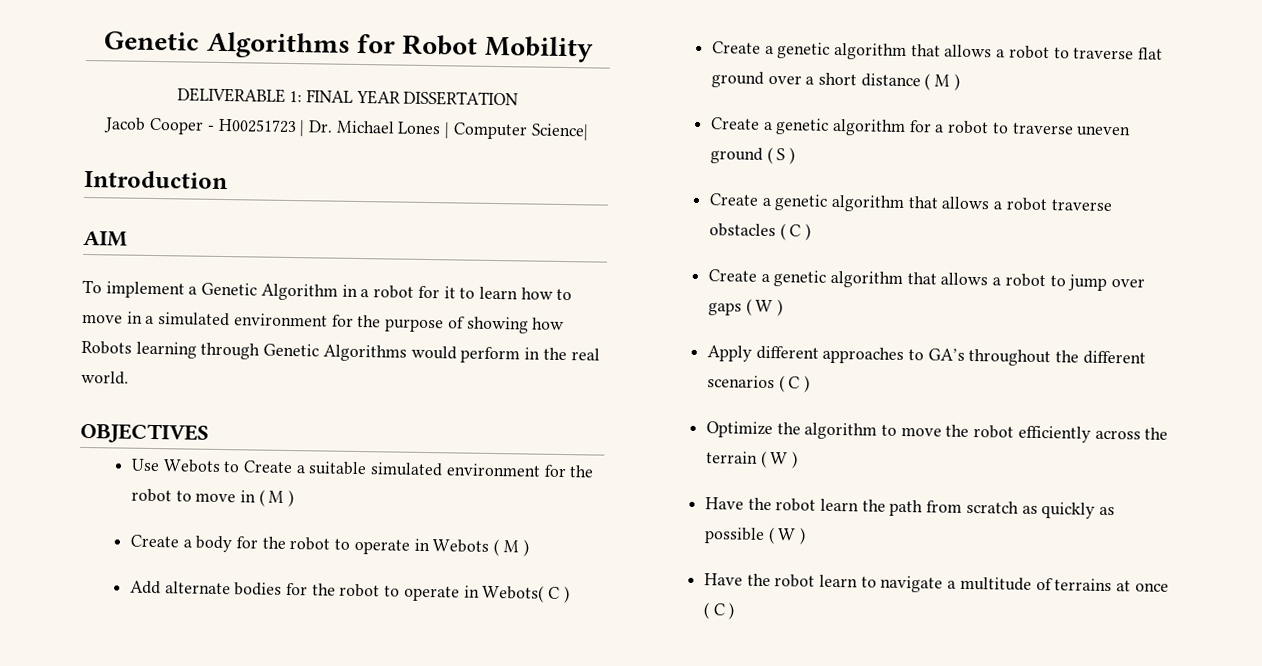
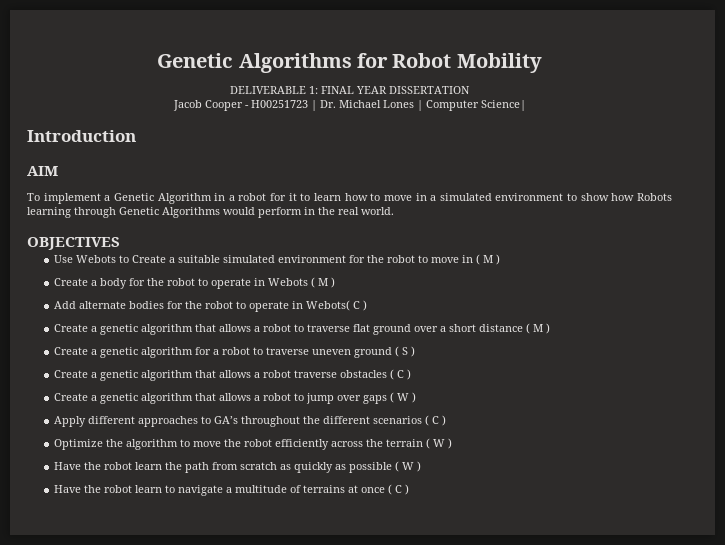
- To implement a Genetic Algorithm in a robot for it to learn how to move in a simulated environment for the purpose of showing how Robots learning through Genetic Algorithms would perform in the real world.
+ To implement a Genetic Algorithm in a robot for it to learn how to move in a simulated environment to show how Robots learning through Genetic Algorithms would perform in the real world.

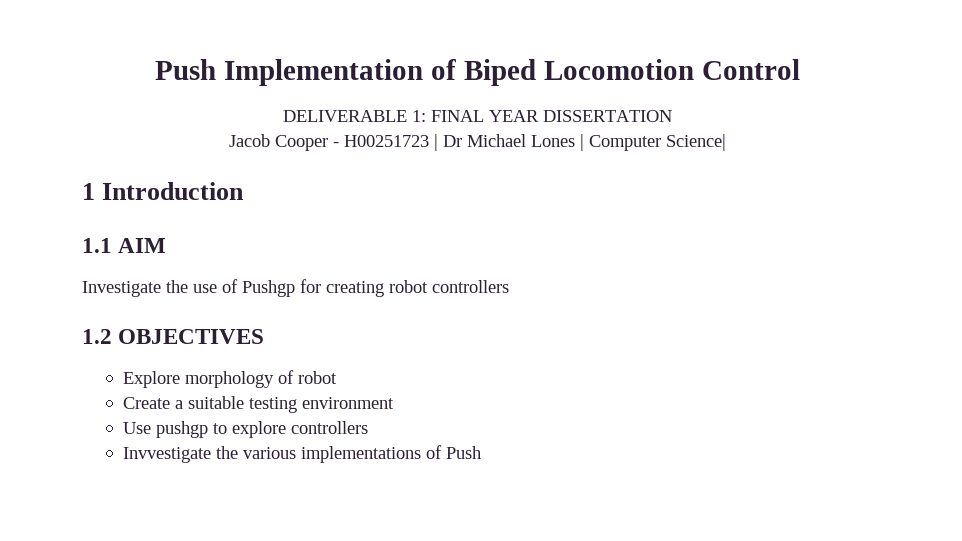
- Genetic Algorithms for Robot Mobility
+ Push Implementation of Biped Locomotion Control
- Jacob Cooper - H00251723 | Dr. Michael Lones | Computer Science|
+ Jacob Cooper - H00251723 | Dr Michael Lones | Computer Science|
- Introduction
+ 1 Introduction
- AIM
+ 1.1 AIM
- To implement a Genetic Algorithm in a robot for it to learn how to move in a simulated environment to show how Robots learning through Genetic Algorithms would perform in the real world.
- OBJECTIVES
- Use Webots to Create a suitable simulated environment for the robot to move in ( M )
- Create a body for the robot to operate in Webots ( M )
- Add alternate bodies for the robot to operate in Webots( C )
- Create a genetic algorithm that allows a robot to traverse flat ground over a short distance ( M )
- Create a genetic algorithm for a robot to traverse uneven ground ( S )
- Create a genetic algorithm that allows a robot traverse obstacles ( C )
- Create a genetic algorithm that allows a robot to jump over gaps ( W )
- Apply different approaches to GA’s throughout the different scenarios ( C )
- Optimize the algorithm to move the robot efficiently across the terrain ( W )
- Have the robot learn the path from scratch as quickly as possible ( W )
- Have the robot learn to navigate a multitude of terrains at once ( C )
+ Investigate the use of Pushgp for creating robot controllers
+ 1.2 OBJECTIVES
+ Explore morphology of robot
+ Create a suitable testing environment
+ Use pushgp to explore controllers
+ Invvestigate the various implementations of Push

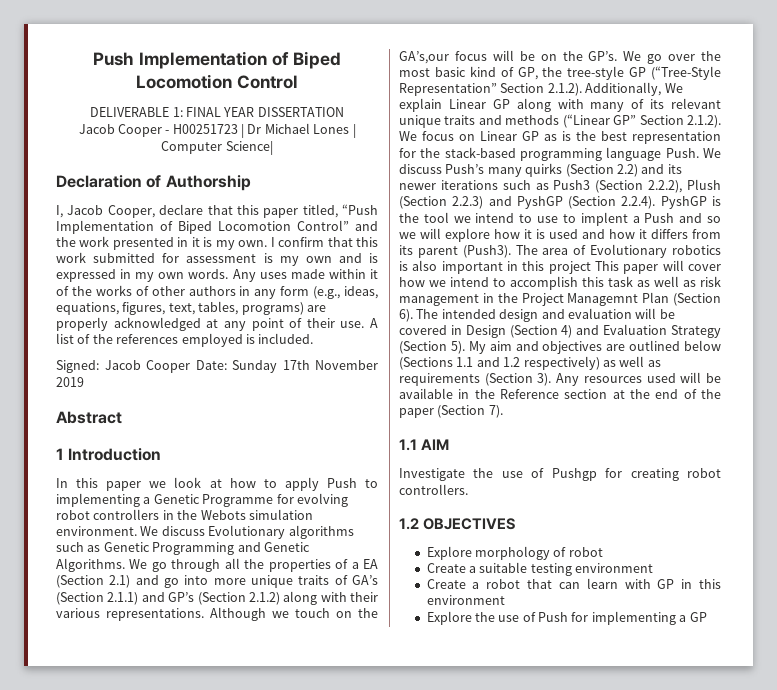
+ Declaration of Authorship
+ I, Jacob Cooper, declare that this paper titled, “Push Implementation of Biped Locomotion Control” and the work presented in it is my own. I confirm that this work submitted for assessment is my own and is expressed in my own words. Any uses made within it of the works of other authors in any form (e.g., ideas, equations, figures, text, tables, programs) are properly acknowledged at any point of their use. A list of the references employed is included.
+ Signed: Jacob Cooper Date: Sunday 17th November 2019
+ Abstract
  1 Introduction
+ In this paper we look at how to apply Push to implementing a Genetic Programme for evolving robot controllers in the Webots simulation environment. We discuss Evolutionary algorithms such as Genetic Programming and Genetic Algorithms. We go through all the properties of a EA (Section 2.1) and go into more unique traits of GA’s (Section 2.1.1) and GP’s (Section 2.1.2) along with their various representations. Although we touch on the GA’s,our focus will be on the GP’s. We go over the most basic kind of GP, the tree-style GP (“Tree-Style Representation” Section 2.1.2). Additionally, We explain Linear GP along with many of its relevant unique traits and methods (“Linear GP” Section 2.1.2). We focus on Linear GP as is the best representation for the stack-based programming language Push. We discuss Push’s many quirks (Section 2.2) and its newer iterations such as Push3 (Section 2.2.2), Plush (Section 2.2.3) and PyshGP (Section 2.2.4). PyshGP is the tool we intend to use to implent a Push and so we will explore how it is used and how it differs from its parent (Push3). The area of Evolutionary robotics is also important in this project This paper will cover how we intend to accomplish this task as well as risk management in the Project Managemnt Plan (Section 6). The intended design and evaluation will be covered in Design (Section 4) and Evaluation Strategy (Section 5). My aim and objectives are outlined below (Sections 1.1 and 1.2 respectively) as well as requirements (Section 3). Any resources used will be available in the Reference section at the end of the paper (Section 7).
- Investigate the use of Pushgp for creating robot controllers
+ Investigate the use of Pushgp for creating robot controllers.
- Use pushgp to explore controllers
- Invvestigate the various implementations of Push
+ Create a robot that can learn with GP in this environment
+ Explore the use of Push for implementing a GP

